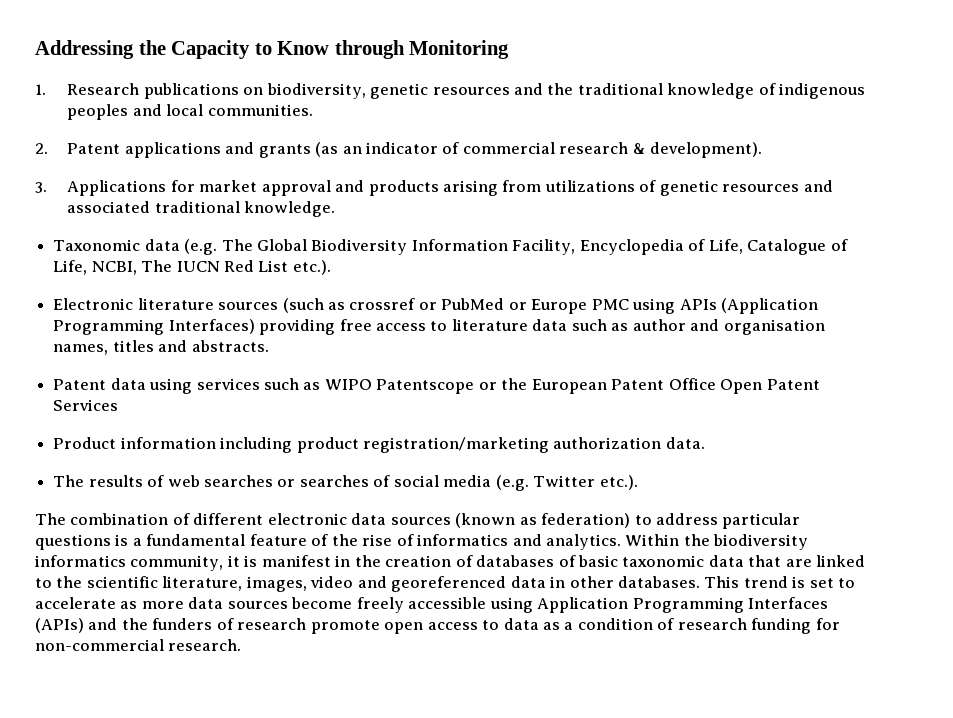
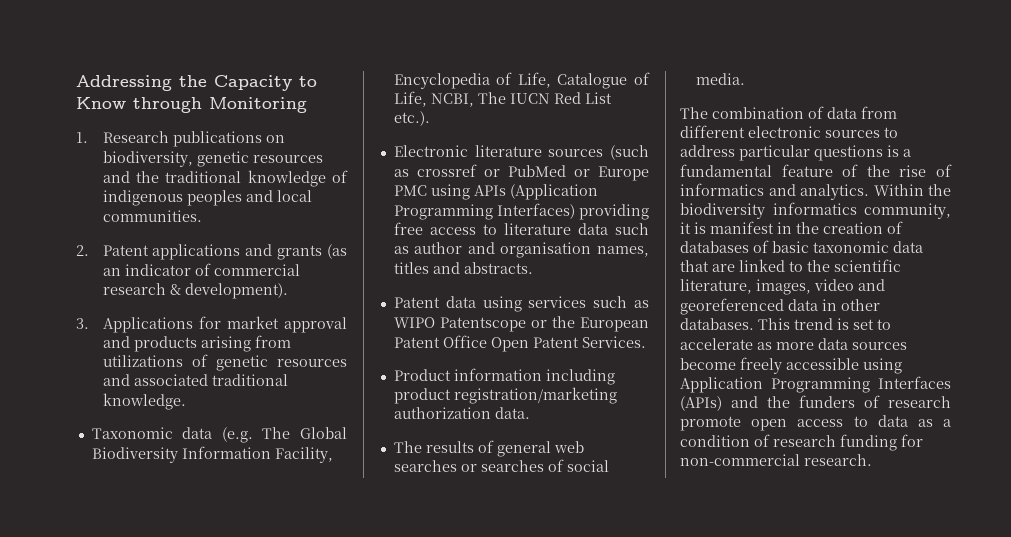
- Patent data using services such as WIPO Patentscope or the European Patent Office Open Patent Services
+ Patent data using services such as WIPO Patentscope or the European Patent Office Open Patent Services.
- The results of web searches or searches of social media (e.g. Twitter etc.).
+ The results of general web searches or searches of social media.
- The combination of different electronic data sources (known as federation) to address particular questions is a fundamental feature of the rise of informatics and analytics.
+ The combination of data from different electronic sources to address particular questions is a fundamental feature of the rise of informatics and analytics.

